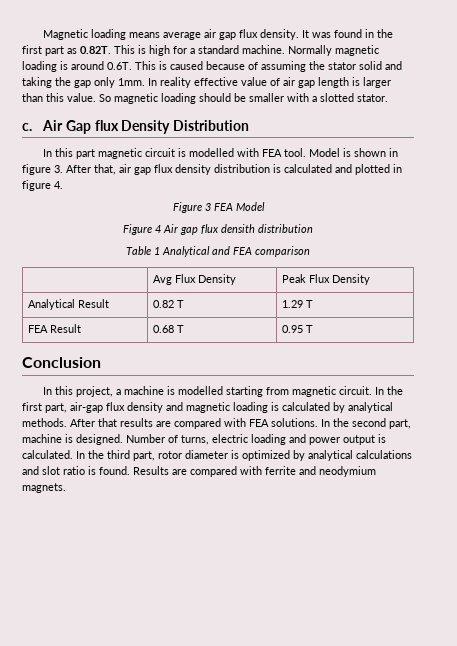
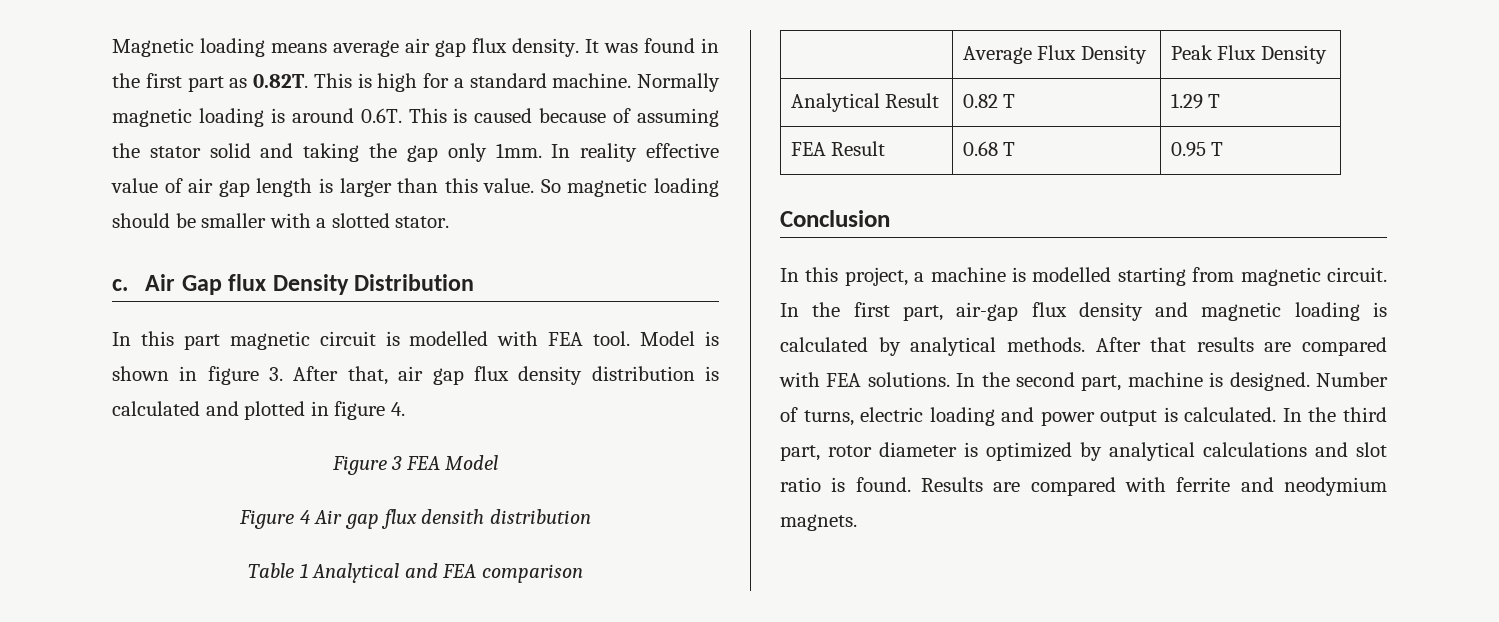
- | Avg Flux Density | Peak Flux Density
+ | Average Flux Density | Peak Flux Density

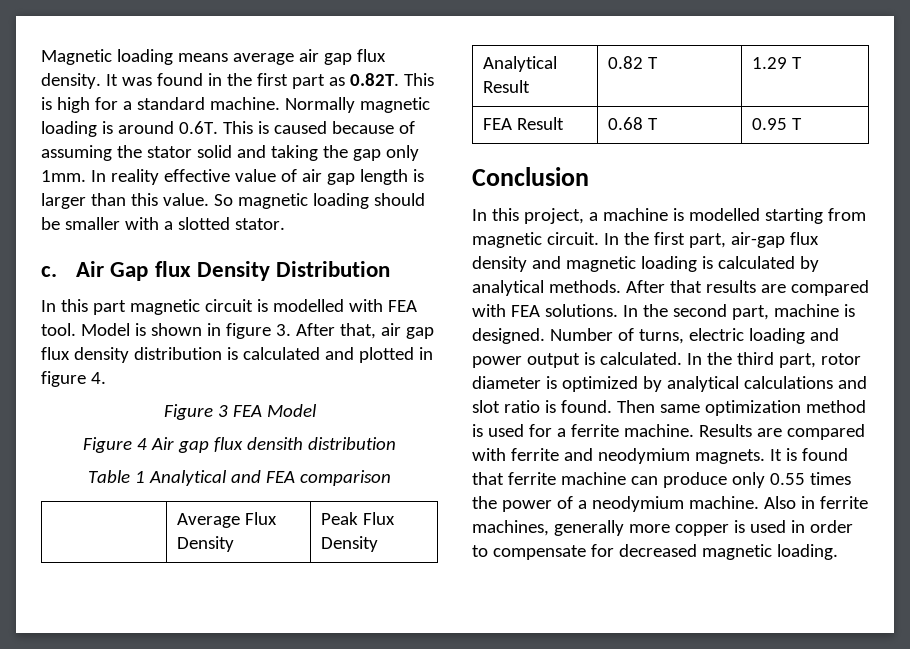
+ Then same optimization method is used for a ferrite machine.
+ It is found that ferrite machine can produce only 0.55 times the power of a neodymium machine. Also in ferrite machines, generally more copper is used in order to compensate for decreased magnetic loading.

